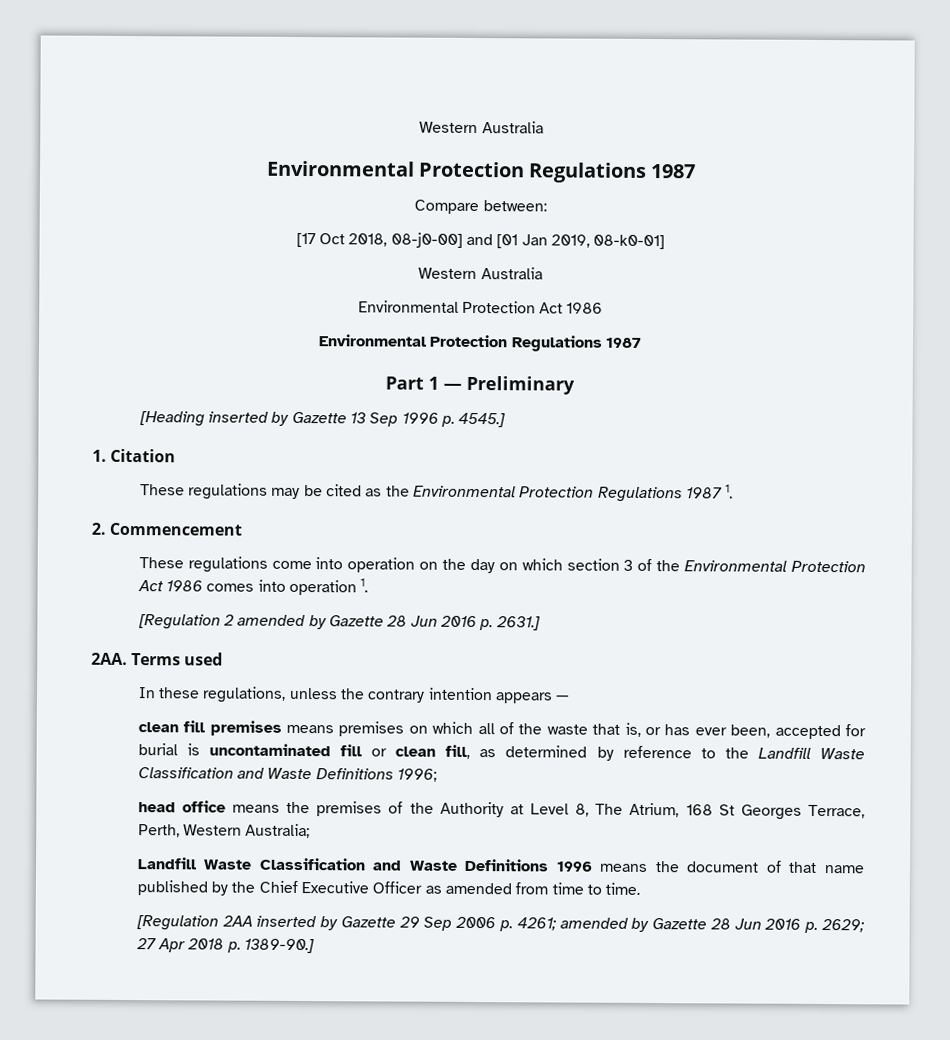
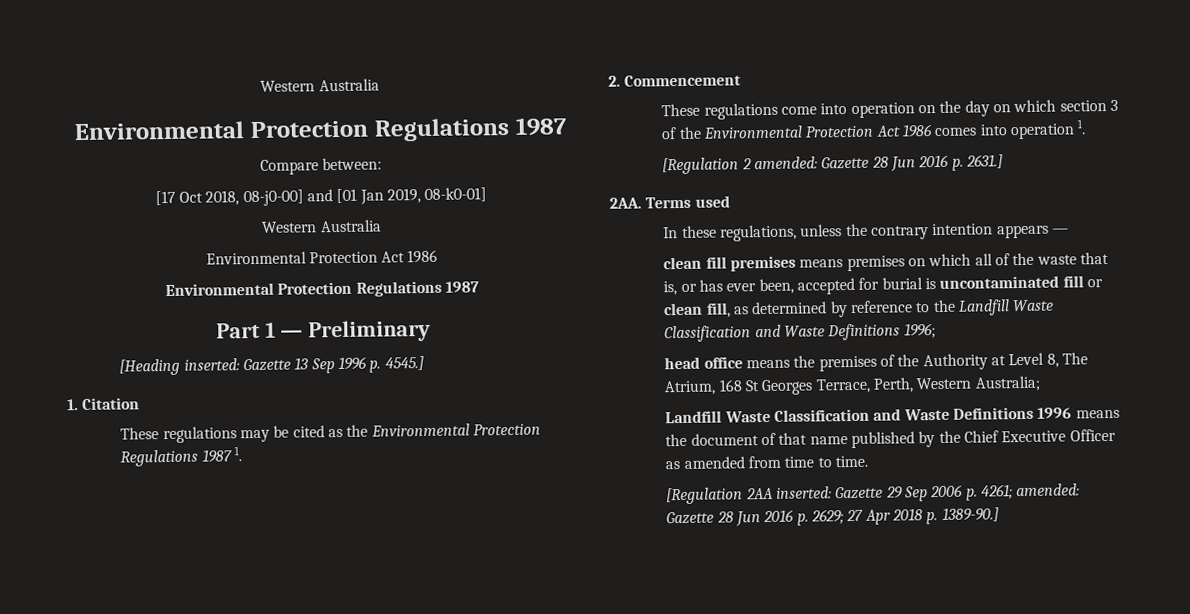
- [Heading inserted by Gazette 13 Sep 1996 p. 4545.]
+ [Heading inserted: Gazette 13 Sep 1996 p. 4545.]
- [Regulation 2 amended by Gazette 28 Jun 2016 p. 2631.]
+ [Regulation 2 amended: Gazette 28 Jun 2016 p. 2631.]
- [Regulation 2AA inserted by Gazette 29 Sep 2006 p. 4261; amended by Gazette 28 Jun 2016 p. 2629; 27 Apr 2018 p. 1389-90.]
+ [Regulation 2AA inserted: Gazette 29 Sep 2006 p. 4261; amended: Gazette 28 Jun 2016 p. 2629; 27 Apr 2018 p. 1389-90.]

